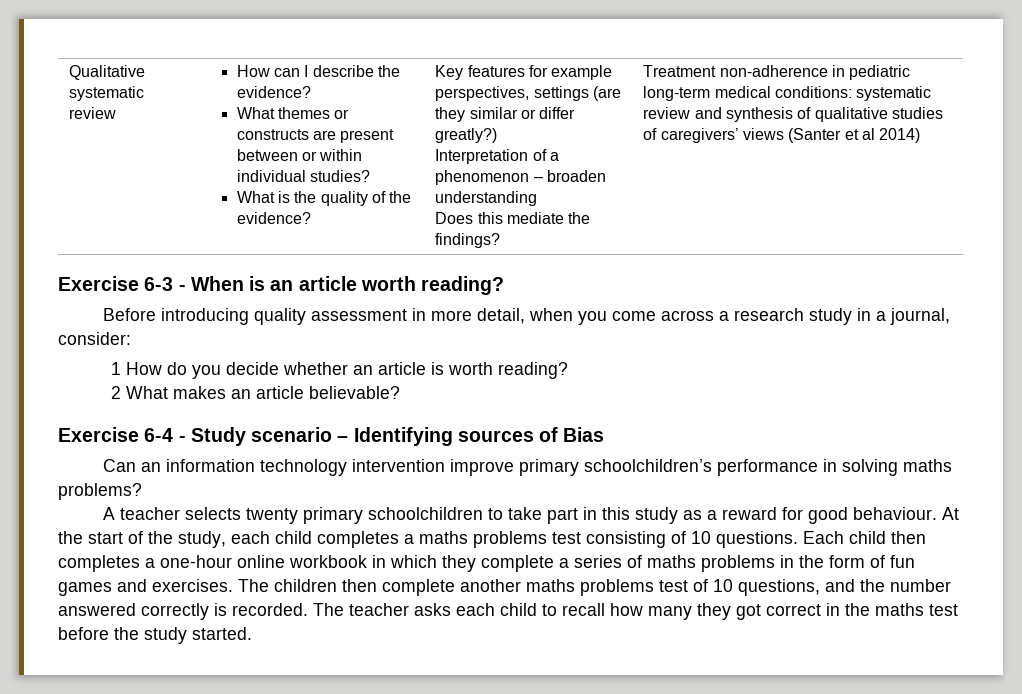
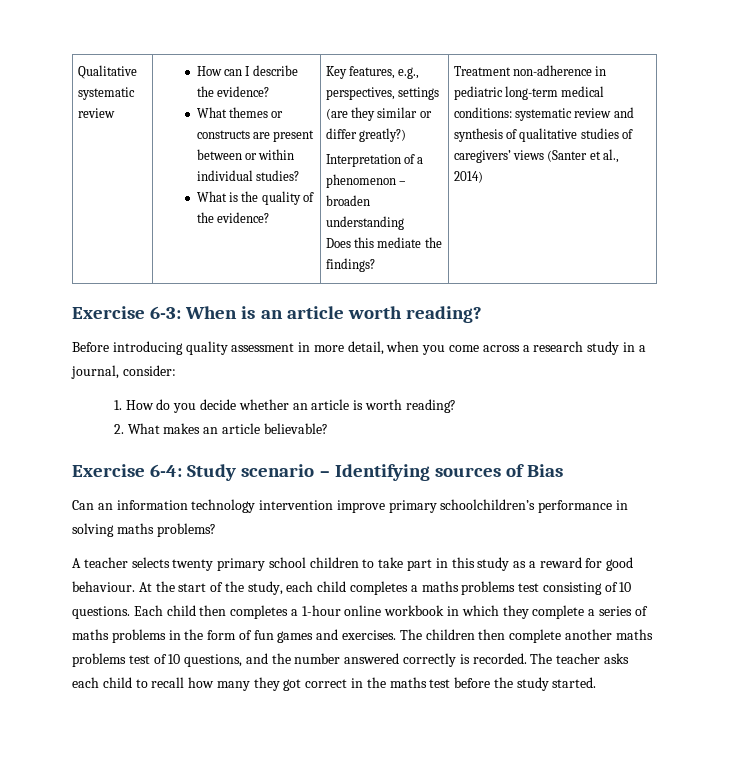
- Key features for example perspectives, settings (are they similar or differ greatly?)
+ Key features, e.g., perspectives, settings (are they similar or differ greatly?)
- Treatment non-adherence in pediatric long-term medical conditions: systematic review and synthesis of qualitative studies of caregivers’ views (Santer et al 2014)
+ Treatment non-adherence in pediatric long-term medical conditions: systematic review and synthesis of qualitative studies of caregivers’ views (Santer et al., 2014)
- Exercise 6-3 - When is an article worth reading?
+ Exercise 6-3: When is an article worth reading?
- 1 How do you decide whether an article is worth reading?
+ 1. How do you decide whether an article is worth reading?
- 2 What makes an article believable?
+ 2. What makes an article believable?
- Exercise 6-4 - Study scenario – Identifying sources of Bias
+ Exercise 6-4: Study scenario – Identifying sources of Bias
- A teacher selects twenty primary schoolchildren to take part in this study as a reward for good behaviour.
+ A teacher selects twenty primary school children to take part in this study as a reward for good behaviour.
- Each child then completes a one-hour online workbook in which they complete a series of maths problems in the form of fun games and exercises.
+ Each child then completes a 1-hour online workbook in which they complete a series of maths problems in the form of fun games and exercises.

